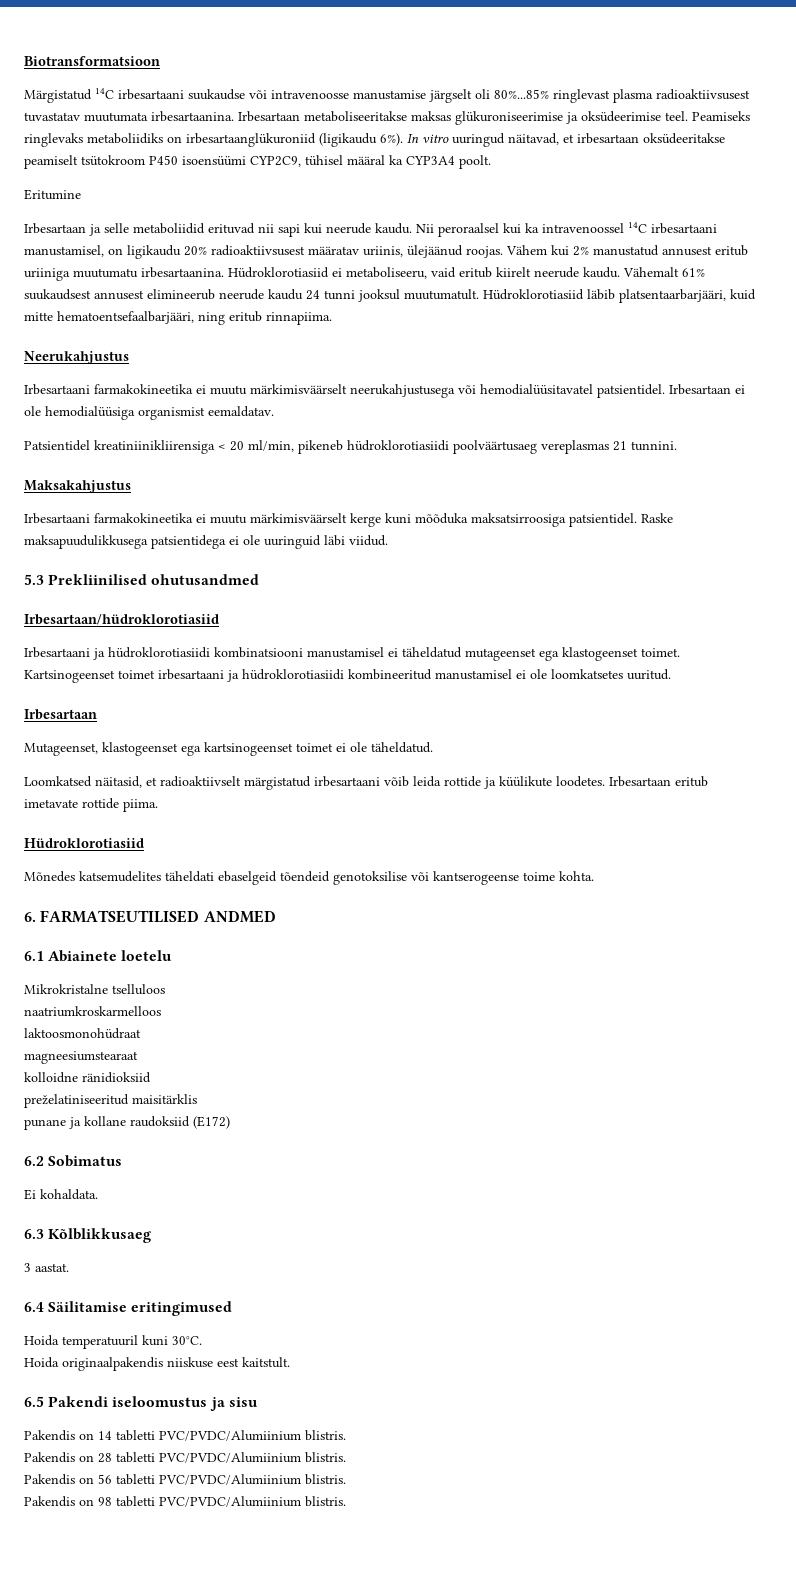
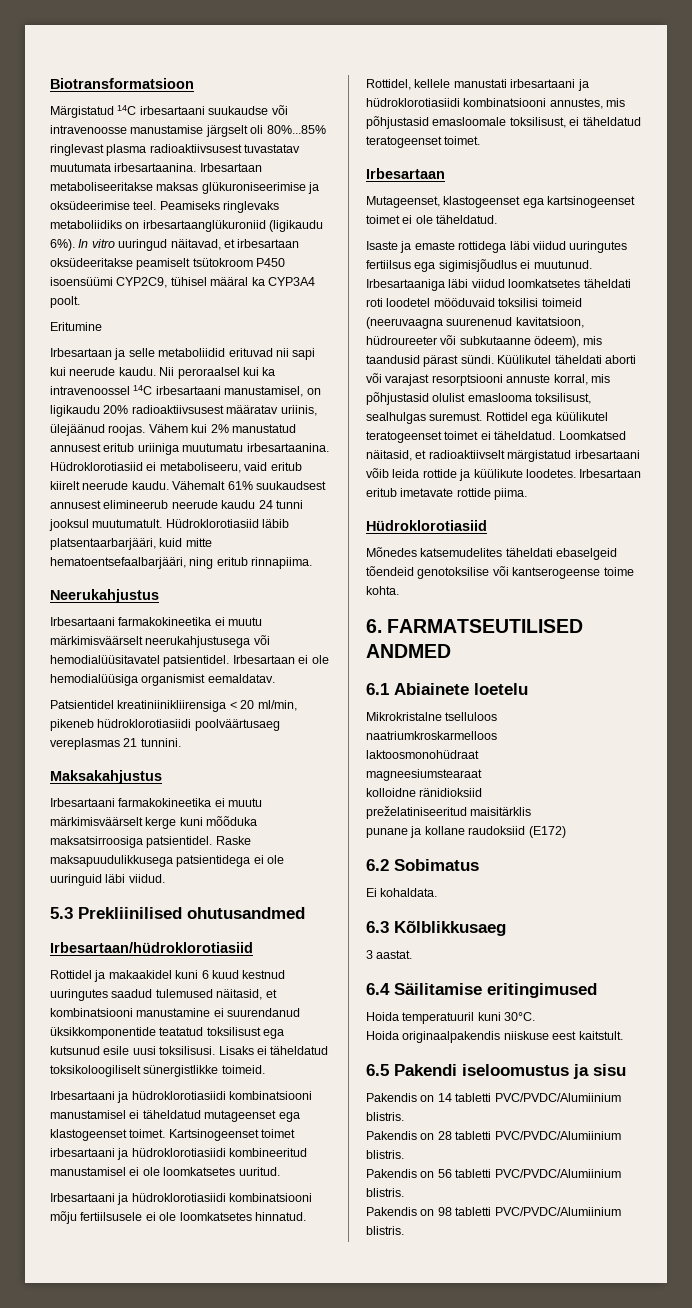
+ Rottidel ja makaakidel kuni 6 kuud kestnud uuringutes saadud tulemused näitasid, et kombinatsiooni manustamine ei suurendanud üksikkomponentide teatatud toksilisust ega kutsunud esile uusi toksilisusi. Lisaks ei täheldatud toksikoloogiliselt sünergistlikke toimeid.
+ Irbesartaani ja hüdroklorotiasiidi kombinatsiooni mõju fertiilsusele ei ole loomkatsetes hinnatud. Rottidel, kellele manustati irbesartaani ja hüdroklorotiasiidi kombinatsiooni annustes, mis põhjustasid emasloomale toksilisust, ei täheldatud teratogeenset toimet.
+ Isaste ja emaste rottidega läbi viidud uuringutes fertiilsus ega sigimisjõudlus ei muutunud. Irbesartaaniga läbi viidud loomkatsetes täheldati roti loodetel mööduvaid toksilisi toimeid (neeruvaagna suurenenud kavitatsioon, hüdroureeter või subkutaanne ödeem), mis taandusid pärast sündi. Küülikutel täheldati aborti või varajast resorptsiooni annuste korral, mis põhjustasid olulist emaslooma toksilisust, sealhulgas suremust. Rottidel ega küülikutel teratogeenset toimet ei täheldatud.

